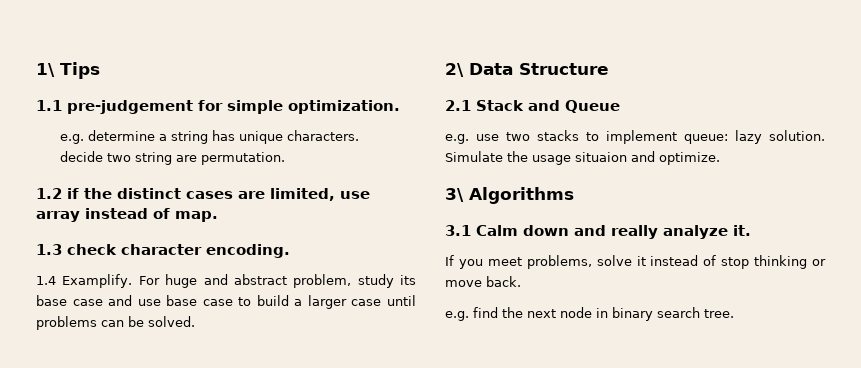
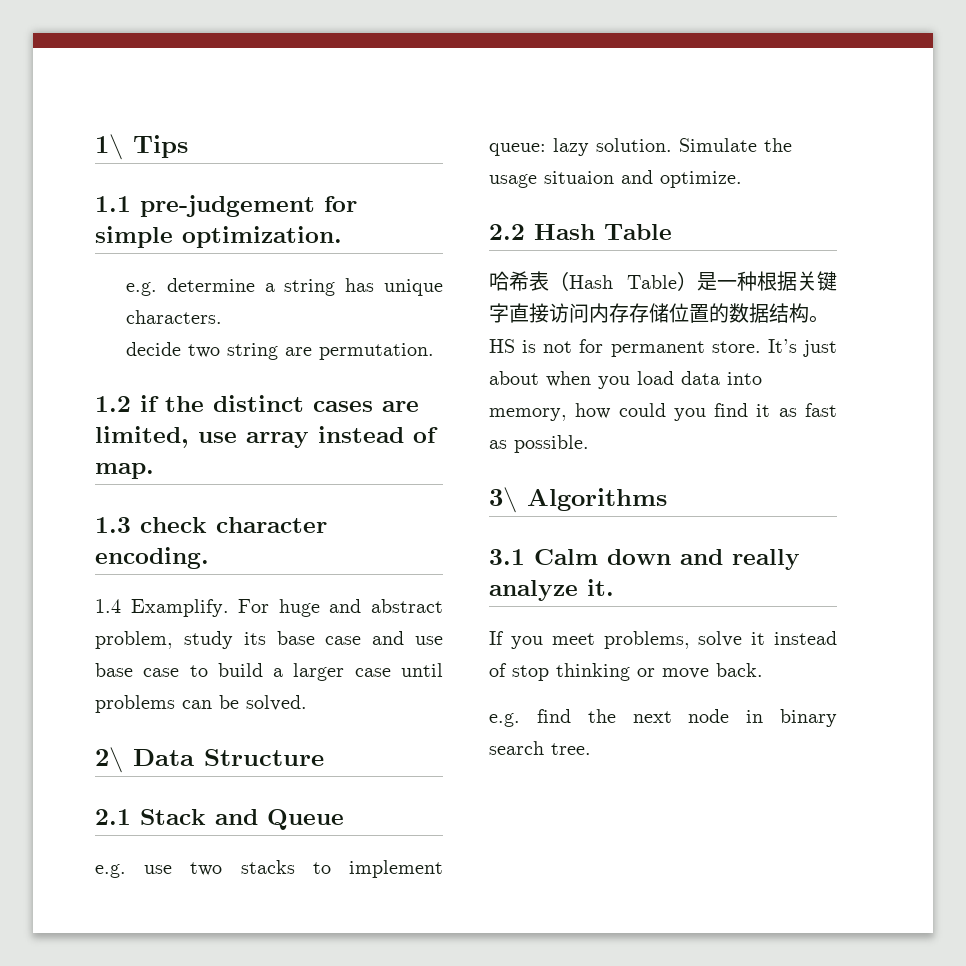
+ 2.2 Hash Table
+ 哈希表（Hash Table）是一种根据关键字直接访问内存存储位置的数据结构。HS is not for permanent store. It’s just about when you load data into memory, how could you find it as fast as possible.

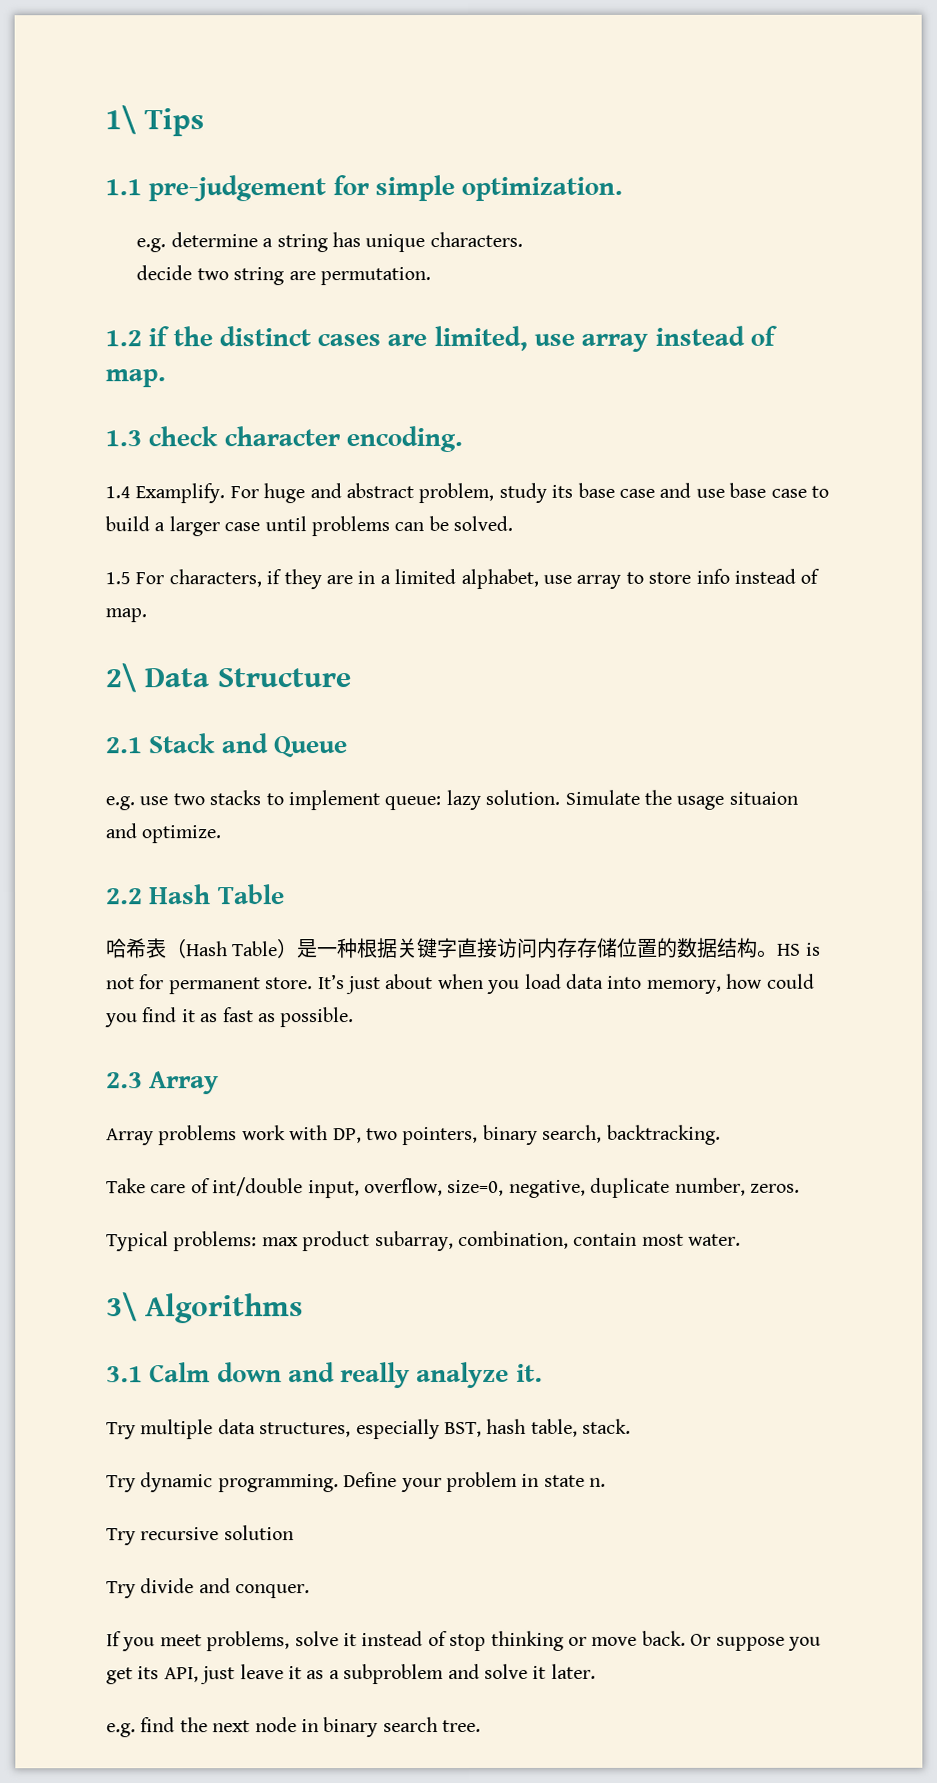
+ 1.5 For characters, if they are in a limited alphabet, use array to store info instead of map.
+ 2.3 Array
+ Array problems work with DP, two pointers, binary search, backtracking.
+ Take care of int/double input, overflow, size=0, negative, duplicate number, zeros.
+ Typical problems: max product subarray, combination, contain most water.
+ Try multiple data structures, especially BST, hash table, stack.
+ Try dynamic programming. Define your problem in state n.
+ Try recursive solution
+ Try divide and conquer.
+ Or suppose you get its API, just leave it as a subproblem and solve it later.

